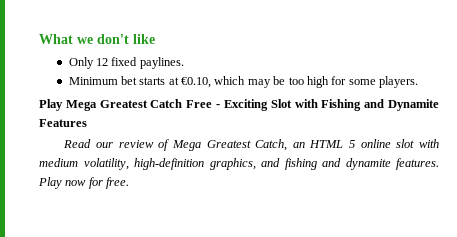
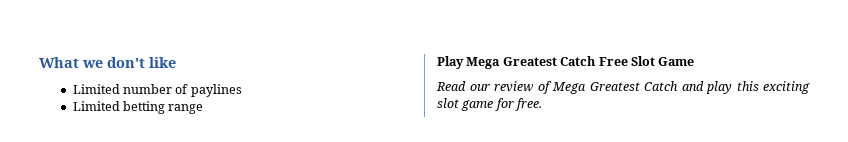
- Only 12 fixed paylines.
- Minimum bet starts at €0.10, which may be too high for some players.
+ Limited number of paylines
+ Limited betting range
- Play Mega Greatest Catch Free - Exciting Slot with Fishing and Dynamite Features
+ Play Mega Greatest Catch Free Slot Game
- Read our review of Mega Greatest Catch, an HTML 5 online slot with medium volatility, high-definition graphics, and fishing and dynamite features. Play now for free.
+ Read our review of Mega Greatest Catch and play this exciting slot game for free.

